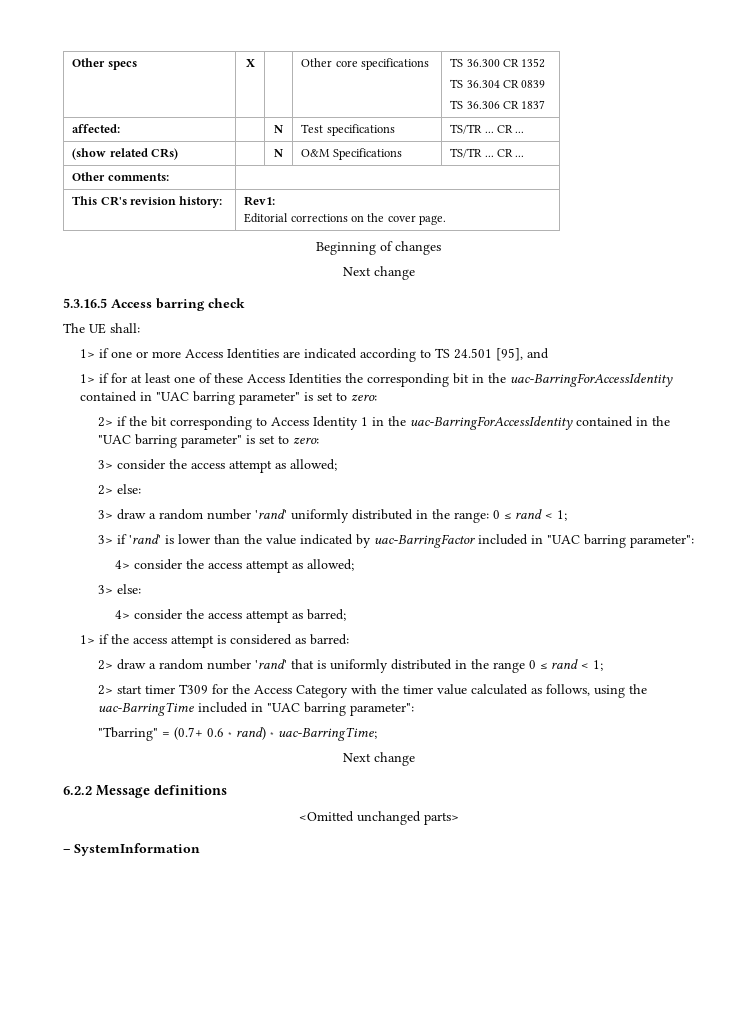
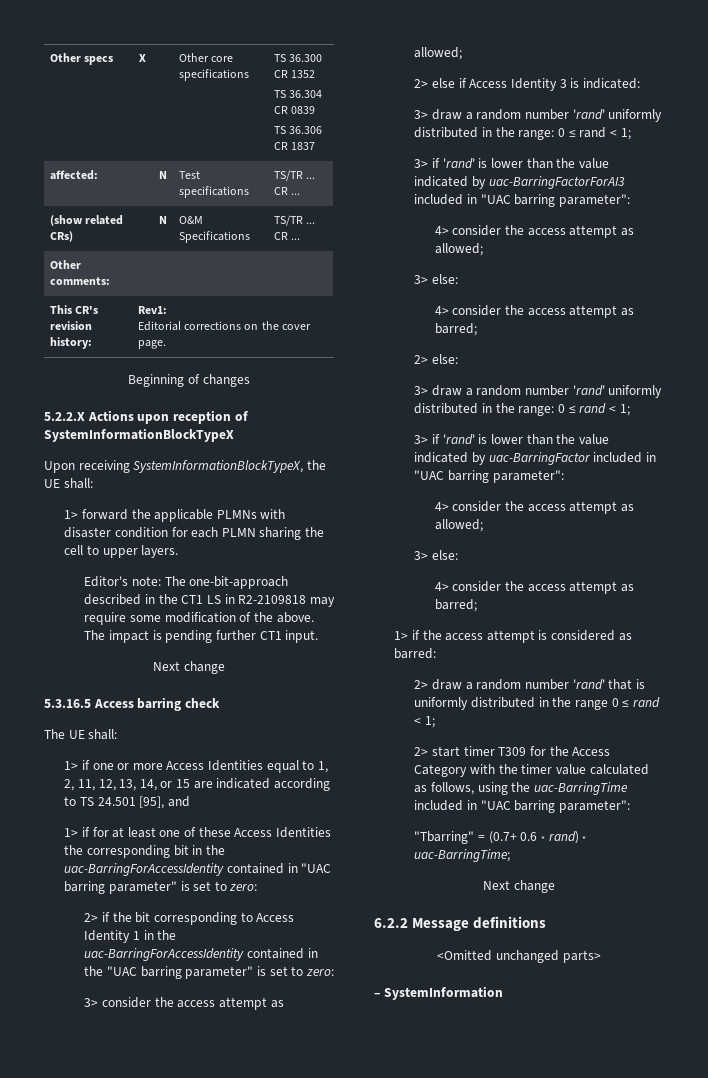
+ 5.2.2.X Actions upon reception of SystemInformationBlockTypeX
+ Upon receiving SystemInformationBlockTypeX, the UE shall:
+ 1> forward the applicable PLMNs with disaster condition for each PLMN sharing the cell to upper layers.
+ Editor's note: The one-bit-approach described in the CT1 LS in R2-2109818 may require some modification of the above. The impact is pending further CT1 input.
- 1> if one or more Access Identities are indicated according to TS 24.501 [95], and
+ 1> if one or more Access Identities equal to 1, 2, 11, 12, 13, 14, or 15 are indicated according to TS 24.501 [95], and
+ 2> else if Access Identity 3 is indicated:
+ 3> draw a random number 'rand' uniformly distributed in the range: 0 ≤ rand < 1;
+ 3> if 'rand' is lower than the value indicated by uac-BarringFactorForAI3 included in "UAC barring parameter":
+ 4> consider the access attempt as allowed;
+ 3> else:
+ 4> consider the access attempt as barred;

